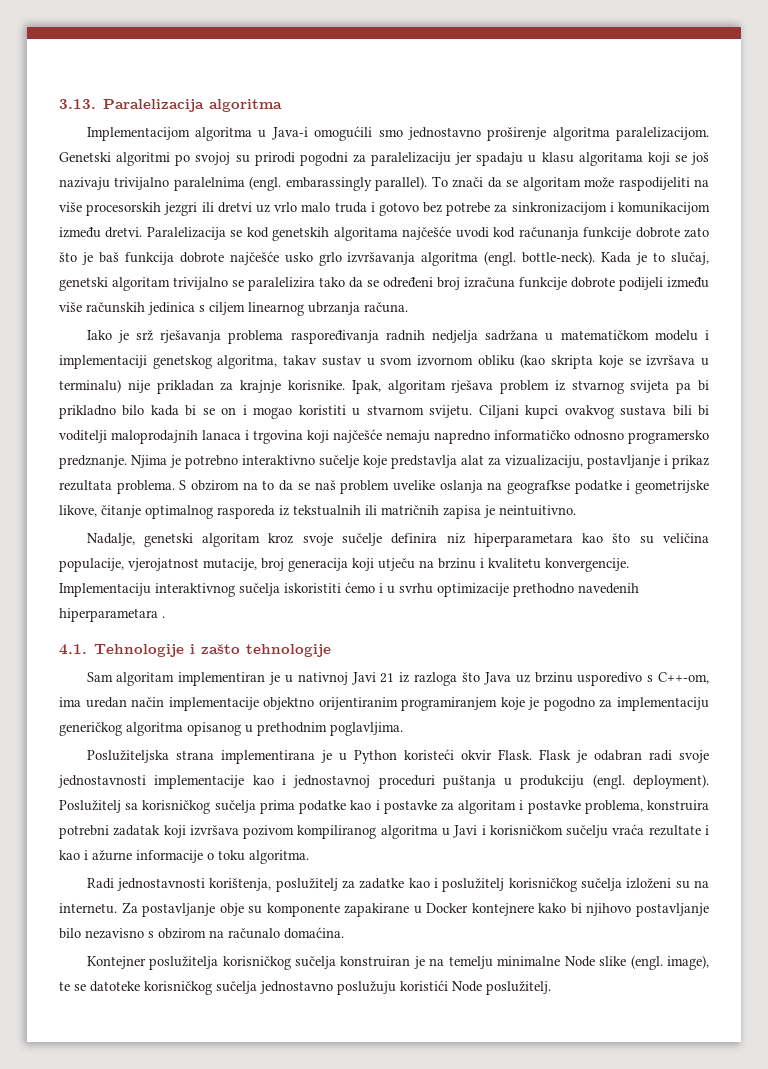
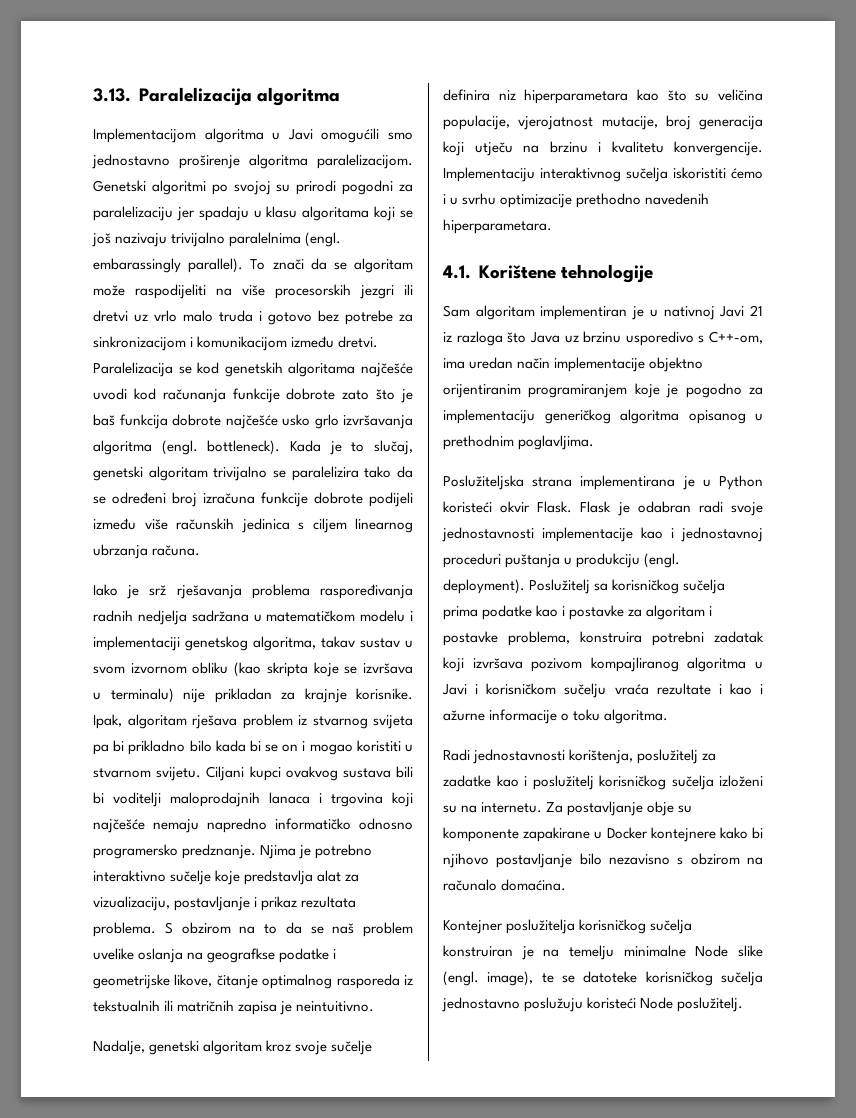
- Implementacijom algoritma u Java-i omogućili smo jednostavno proširenje algoritma paralelizacijom.
+ Implementacijom algoritma u Javi omogućili smo jednostavno proširenje algoritma paralelizacijom.
- Paralelizacija se kod genetskih algoritama najčešće uvodi kod računanja funkcije dobrote zato što je baš funkcija dobrote najčešće usko grlo izvršavanja algoritma (engl. bottle-neck).
+ Paralelizacija se kod genetskih algoritama najčešće uvodi kod računanja funkcije dobrote zato što je baš funkcija dobrote najčešće usko grlo izvršavanja algoritma (engl. bottleneck).
- Implementaciju interaktivnog sučelja iskoristiti ćemo i u svrhu optimizacije prethodno navedenih hiperparametara .
+ Implementaciju interaktivnog sučelja iskoristiti ćemo i u svrhu optimizacije prethodno navedenih hiperparametara.
- 4.1. Tehnologije i zašto tehnologije
+ 4.1. Korištene tehnologije
- Poslužitelj sa korisničkog sučelja prima podatke kao i postavke za algoritam i postavke problema, konstruira potrebni zadatak koji izvršava pozivom kompiliranog algoritma u Javi i korisničkom sučelju vraća rezultate i kao i ažurne informacije o toku algoritma.
+ Poslužitelj sa korisničkog sučelja prima podatke kao i postavke za algoritam i postavke problema, konstruira potrebni zadatak koji izvršava pozivom kompajliranog algoritma u Javi i korisničkom sučelju vraća rezultate i kao i ažurne informacije o toku algoritma.
- Kontejner poslužitelja korisničkog sučelja konstruiran je na temelju minimalne Node slike (engl. image), te se datoteke korisničkog sučelja jednostavno poslužuju koristići Node poslužitelj.
+ Kontejner poslužitelja korisničkog sučelja konstruiran je na temelju minimalne Node slike (engl. image), te se datoteke korisničkog sučelja jednostavno poslužuju koristeći Node poslužitelj.

